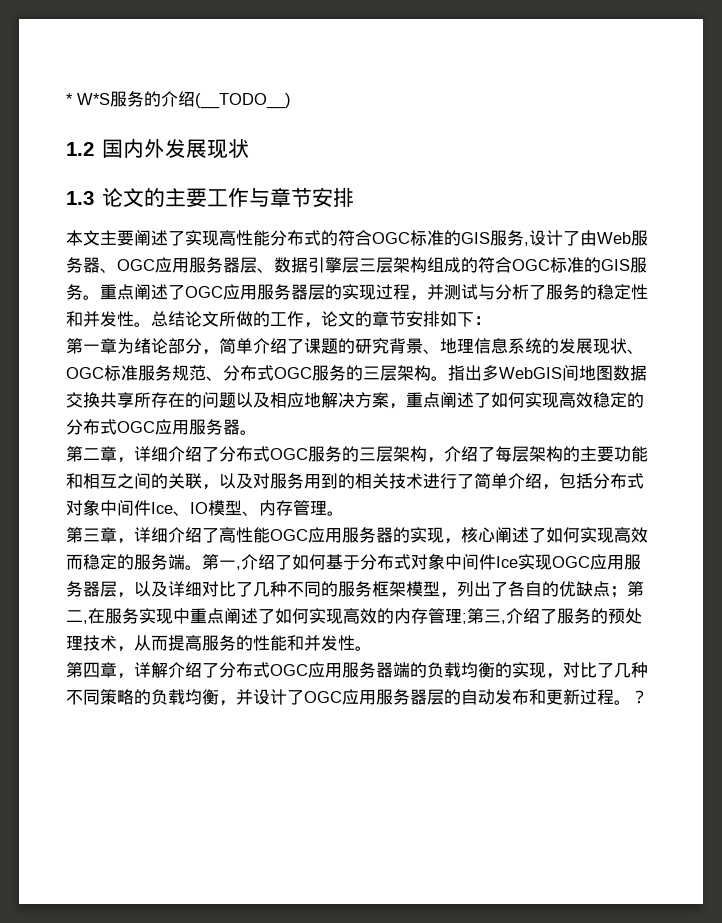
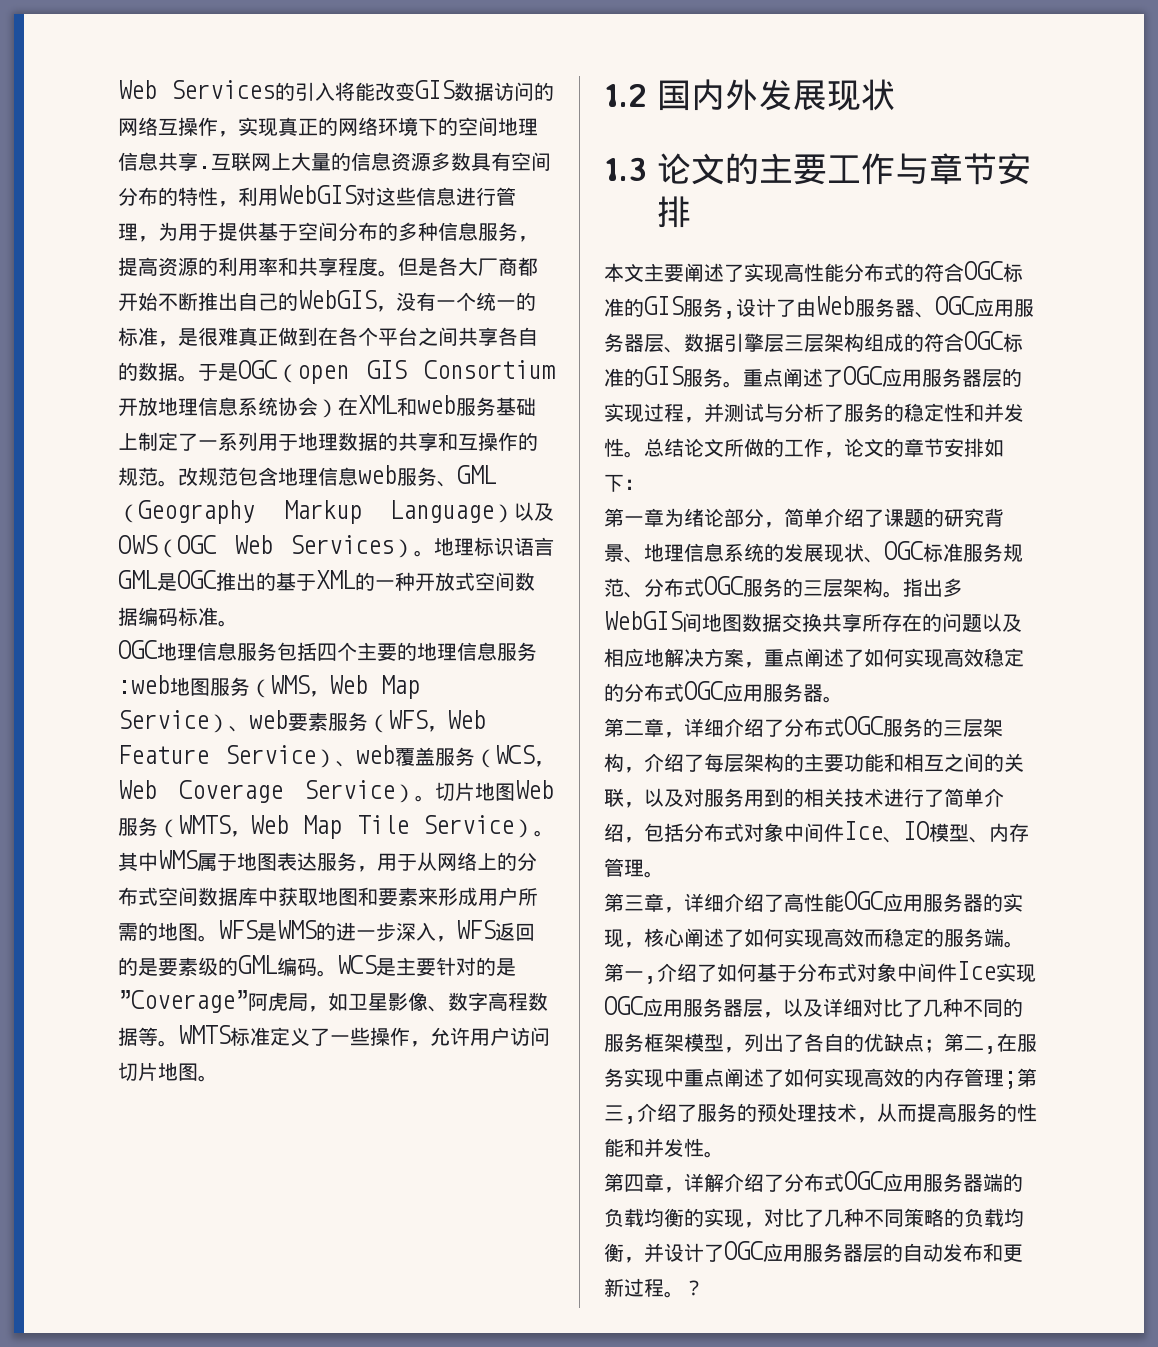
- * W*S服务的介绍(__TODO__)
+ Web Services的引入将能改变GIS数据访问的网络互操作，实现真正的网络环境下的空间地理信息共享.互联网上大量的信息资源多数具有空间分布的特性，利用WebGIS对这些信息进行管理，为用于提供基于空间分布的多种信息服务，提高资源的利用率和共享程度。但是各大厂商都开始不断推出自己的WebGIS，没有一个统一的标准，是很难真正做到在各个平台之间共享各自的数据。于是OGC（open GIS Consortium开放地理信息系统协会）在XML和web服务基础上制定了一系列用于地理数据的共享和互操作的规范。改规范包含地理信息web服务、GML（Geography Markup Language）以及OWS（OGC Web Services）。地理标识语言GML是OGC推出的基于XML的一种开放式空间数据编码标准。
+ OGC地理信息服务包括四个主要的地理信息服务:web地图服务（WMS，Web Map Service）、web要素服务（WFS，Web Feature Service）、web覆盖服务（WCS，Web Coverage Service）。切片地图Web服务（WMTS，Web Map Tile Service）。其中WMS属于地图表达服务，用于从网络上的分布式空间数据库中获取地图和要素来形成用户所需的地图。WFS是WMS的进一步深入，WFS返回的是要素级的GML编码。WCS是主要针对的是”Coverage”阿虎局，如卫星影像、数字高程数据等。WMTS标准定义了一些操作，允许用户访问切片地图。

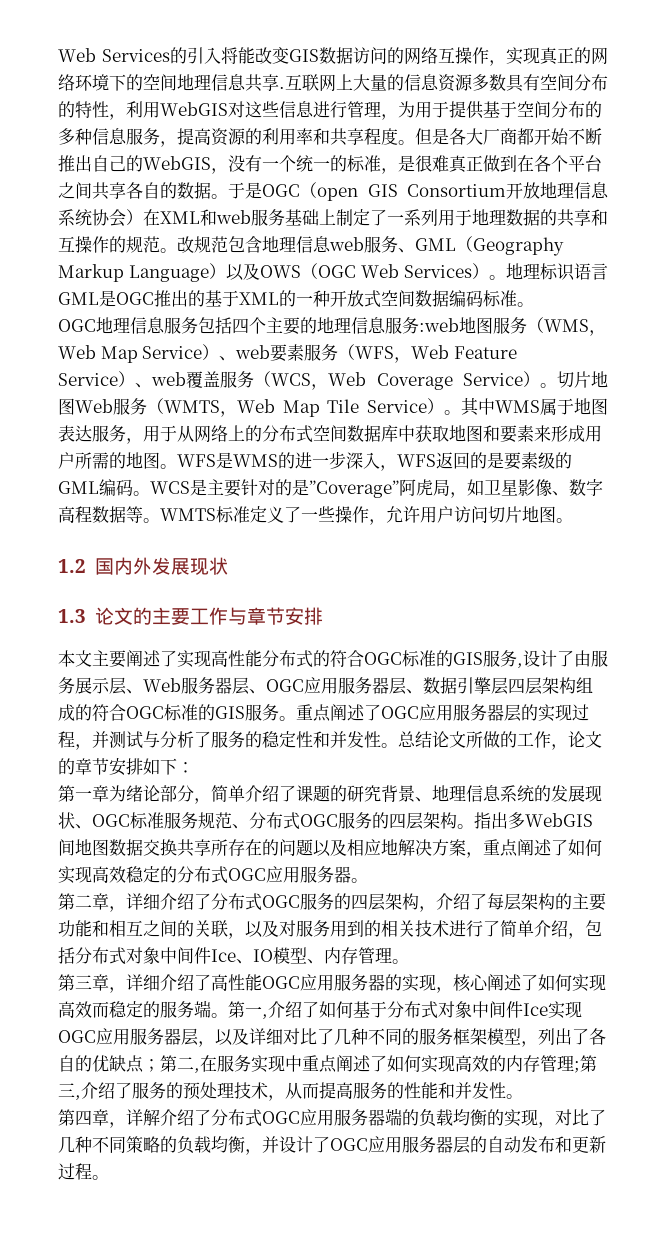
- 本文主要阐述了实现高性能分布式的符合OGC标准的GIS服务,设计了由Web服务器、OGC应用服务器层、数据引擎层三层架构组成的符合OGC标准的GIS服务。
+ 本文主要阐述了实现高性能分布式的符合OGC标准的GIS服务,设计了由服务展示层、Web服务器层、OGC应用服务器层、数据引擎层四层架构组成的符合OGC标准的GIS服务。
- 第一章为绪论部分，简单介绍了课题的研究背景、地理信息系统的发展现状、OGC标准服务规范、分布式OGC服务的三层架构。
+ 第一章为绪论部分，简单介绍了课题的研究背景、地理信息系统的发展现状、OGC标准服务规范、分布式OGC服务的四层架构。
- 第二章，详细介绍了分布式OGC服务的三层架构，介绍了每层架构的主要功能和相互之间的关联，以及对服务用到的相关技术进行了简单介绍，包括分布式对象中间件Ice、IO模型、内存管理。
+ 第二章，详细介绍了分布式OGC服务的四层架构，介绍了每层架构的主要功能和相互之间的关联，以及对服务用到的相关技术进行了简单介绍，包括分布式对象中间件Ice、IO模型、内存管理。
- ？

